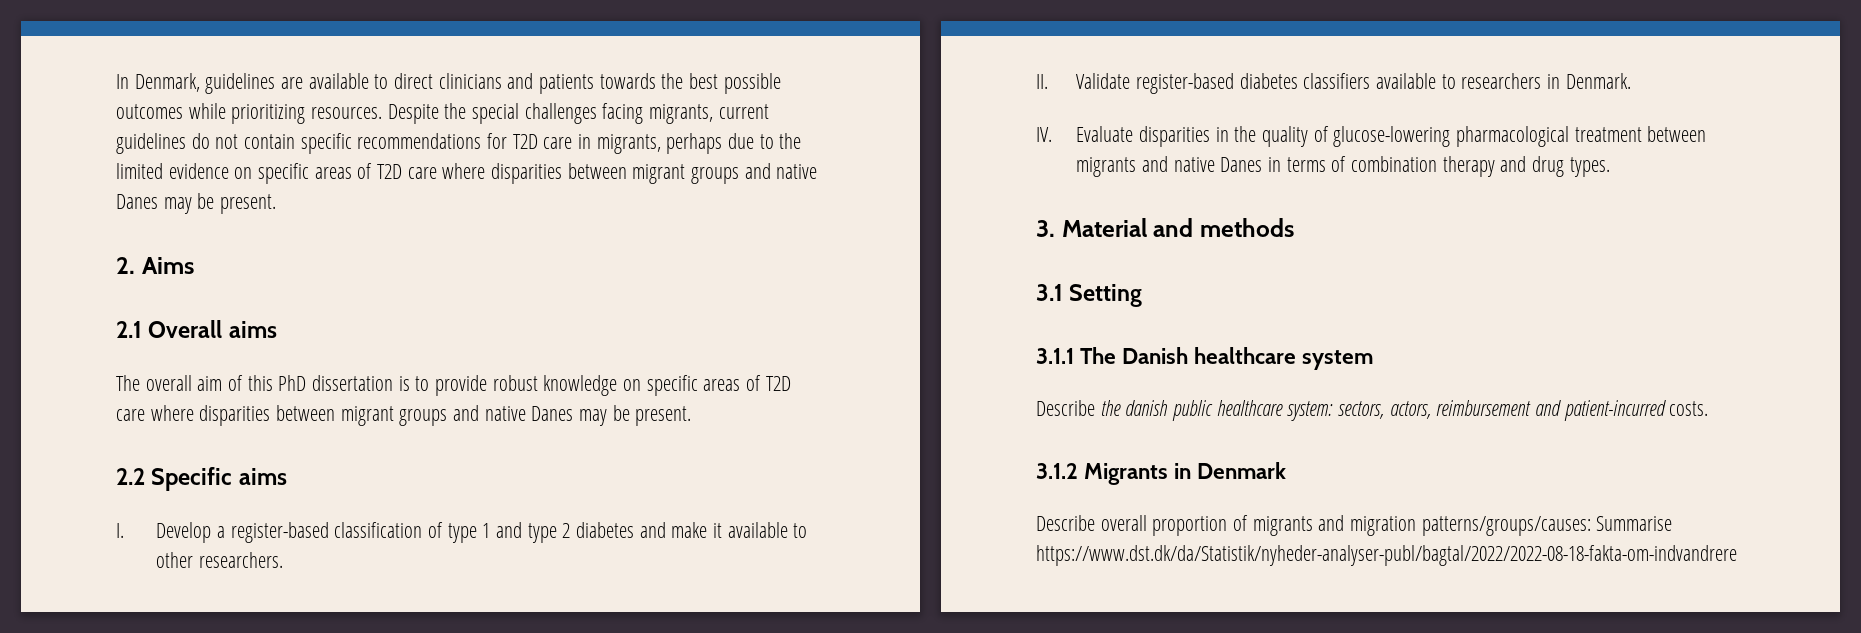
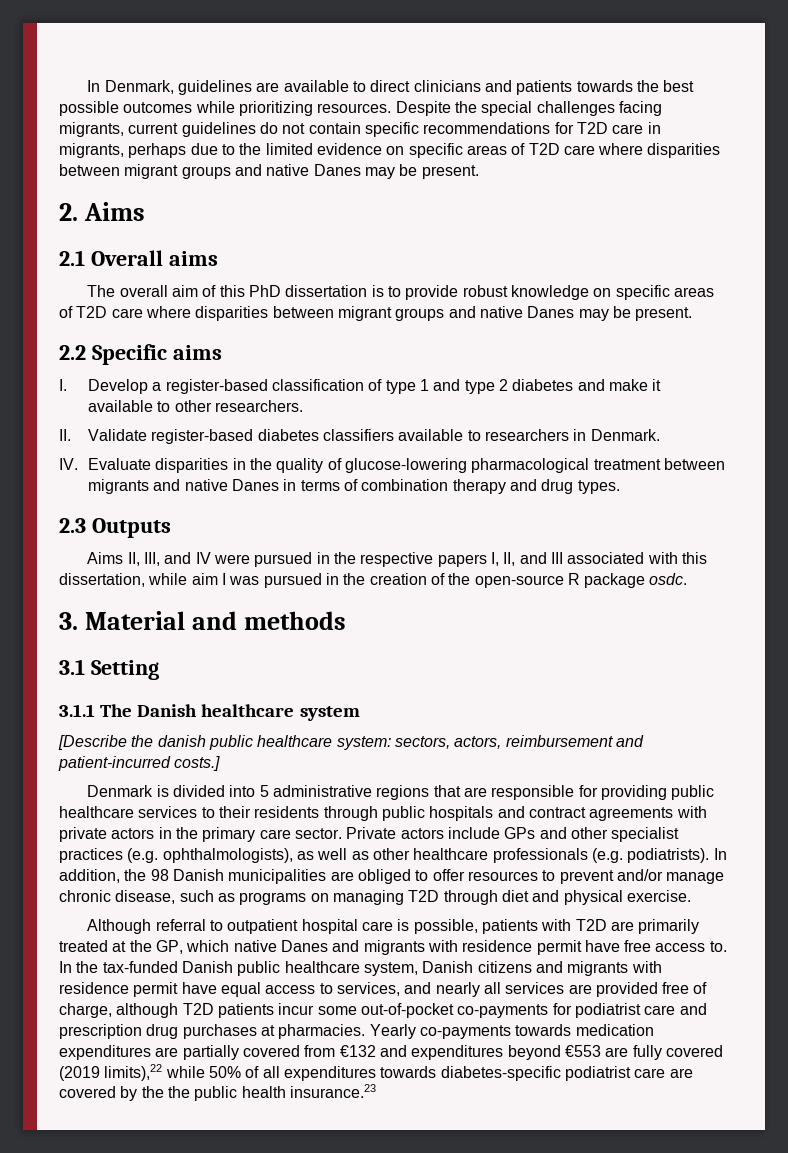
+ 2.3 Outputs
+ Aims II, III, and IV were pursued in the respective papers I, II, and III associated with this dissertation, while aim I was pursued in the creation of the open-source R package osdc.
- Describe the danish public healthcare system: sectors, actors, reimbursement and patient-incurred costs.
- 3.1.2 Migrants in Denmark
- Describe overall proportion of migrants and migration patterns/groups/causes: Summarise https://www.dst.dk/da/Statistik/nyheder-analyser-publ/bagtal/2022/2022-08-18-fakta-om-indvandrere
+ [Describe the danish public healthcare system: sectors, actors, reimbursement and patient-incurred costs.]
+ Denmark is divided into 5 administrative regions that are responsible for providing public healthcare services to their residents through public hospitals and contract agreements with private actors in the primary care sector. Private actors include GPs and other specialist practices (e.g. ophthalmologists), as well as other healthcare professionals (e.g. podiatrists). In addition, the 98 Danish municipalities are obliged to offer resources to prevent and/or manage chronic disease, such as programs on managing T2D through diet and physical exercise.
+ Although referral to outpatient hospital care is possible, patients with T2D are primarily treated at the GP, which native Danes and migrants with residence permit have free access to. In the tax-funded Danish public healthcare system, Danish citizens and migrants with residence permit have equal access to services, and nearly all services are provided free of charge, although T2D patients incur some out-of-pocket co-payments for podiatrist care and prescription drug purchases at pharmacies. Yearly co-payments towards medication expenditures are partially covered from €132 and expenditures beyond €553 are fully covered (2019 limits),22 while 50% of all expenditures towards diabetes-specific podiatrist care are covered by the the public health insurance.23

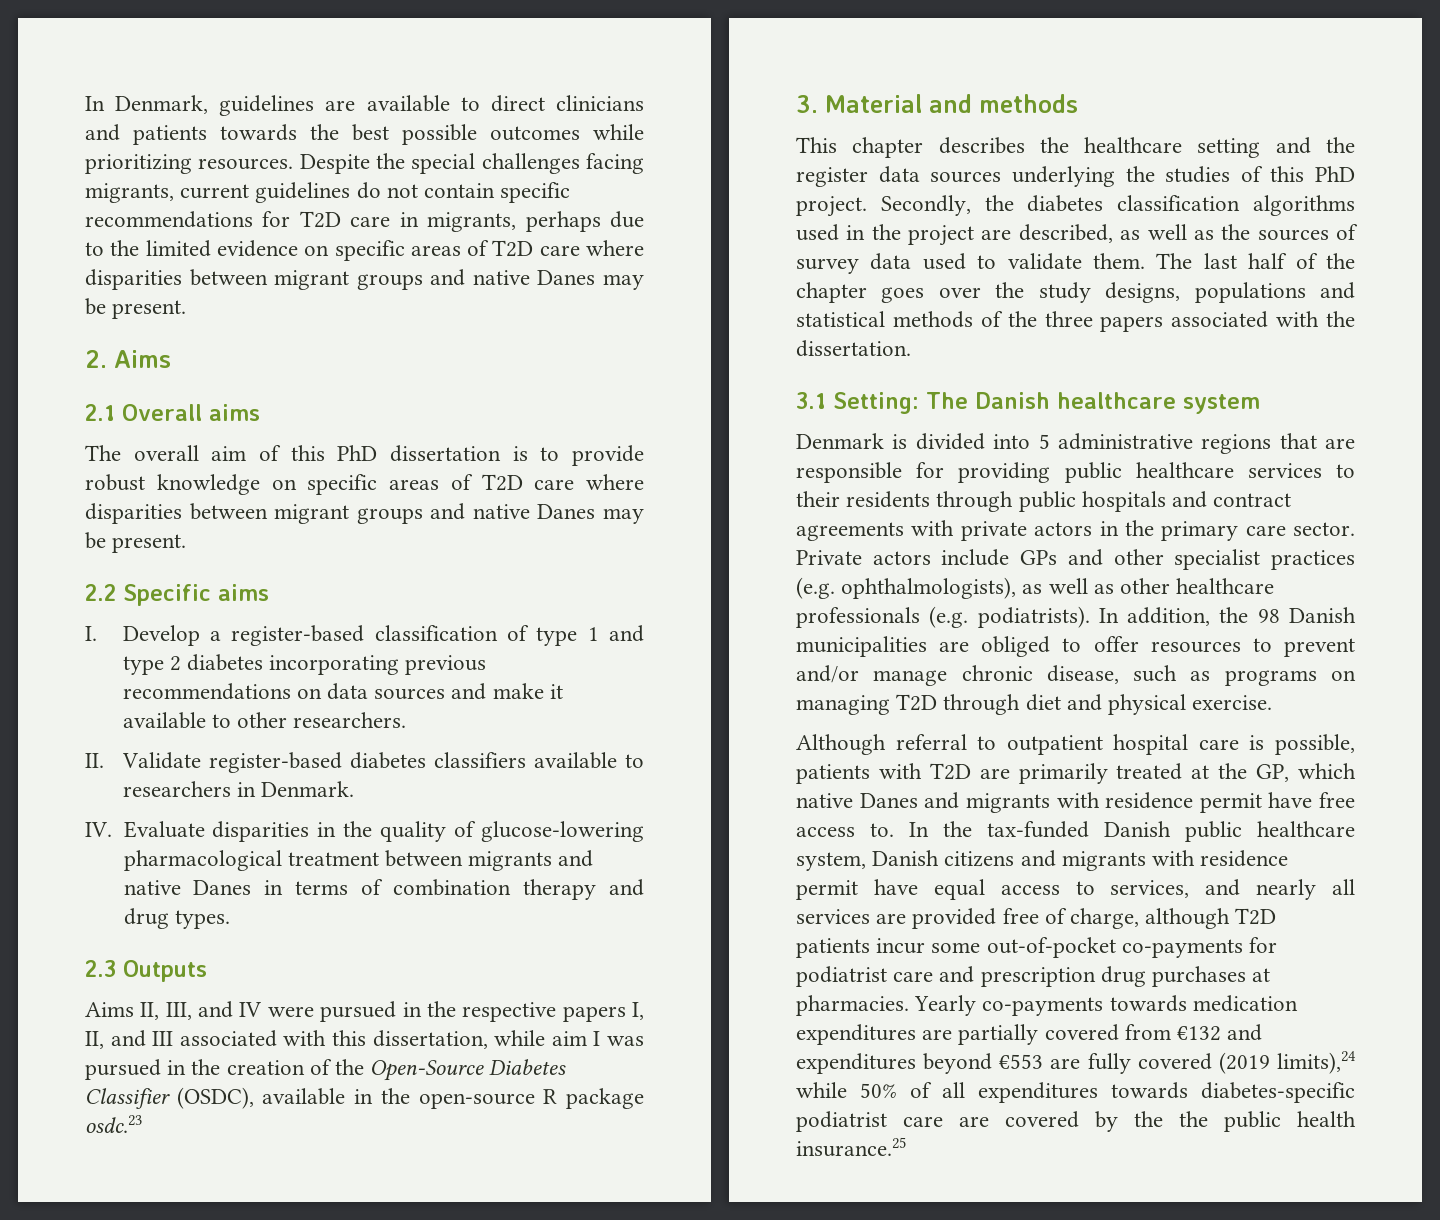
- I. Develop a register-based classification of type 1 and type 2 diabetes and make it available to other researchers.
+ I. Develop a register-based classification of type 1 and type 2 diabetes incorporating previous recommendations on data sources and make it available to other researchers.
- Aims II, III, and IV were pursued in the respective papers I, II, and III associated with this dissertation, while aim I was pursued in the creation of the open-source R package osdc.
+ Aims II, III, and IV were pursued in the respective papers I, II, and III associated with this dissertation, while aim I was pursued in the creation of the Open-Source Diabetes Classifier (OSDC), available in the open-source R package osdc.23
+ This chapter describes the healthcare setting and the register data sources underlying the studies of this PhD project. Secondly, the diabetes classification algorithms used in the project are described, as well as the sources of survey data used to validate them. The last half of the chapter goes over the study designs, populations and statistical methods of the three papers associated with the dissertation.
- 3.1 Setting
- 3.1.1 The Danish healthcare system
+ 3.1 Setting: The Danish healthcare system
- [Describe the danish public healthcare system: sectors, actors, reimbursement and patient-incurred costs.]
- Yearly co-payments towards medication expenditures are partially covered from €132 and expenditures beyond €553 are fully covered (2019 limits),22 while 50% of all expenditures towards diabetes-specific podiatrist care are covered by the the public health insurance.23
+ Yearly co-payments towards medication expenditures are partially covered from €132 and expenditures beyond €553 are fully covered (2019 limits),24 while 50% of all expenditures towards diabetes-specific podiatrist care are covered by the the public health insurance.25

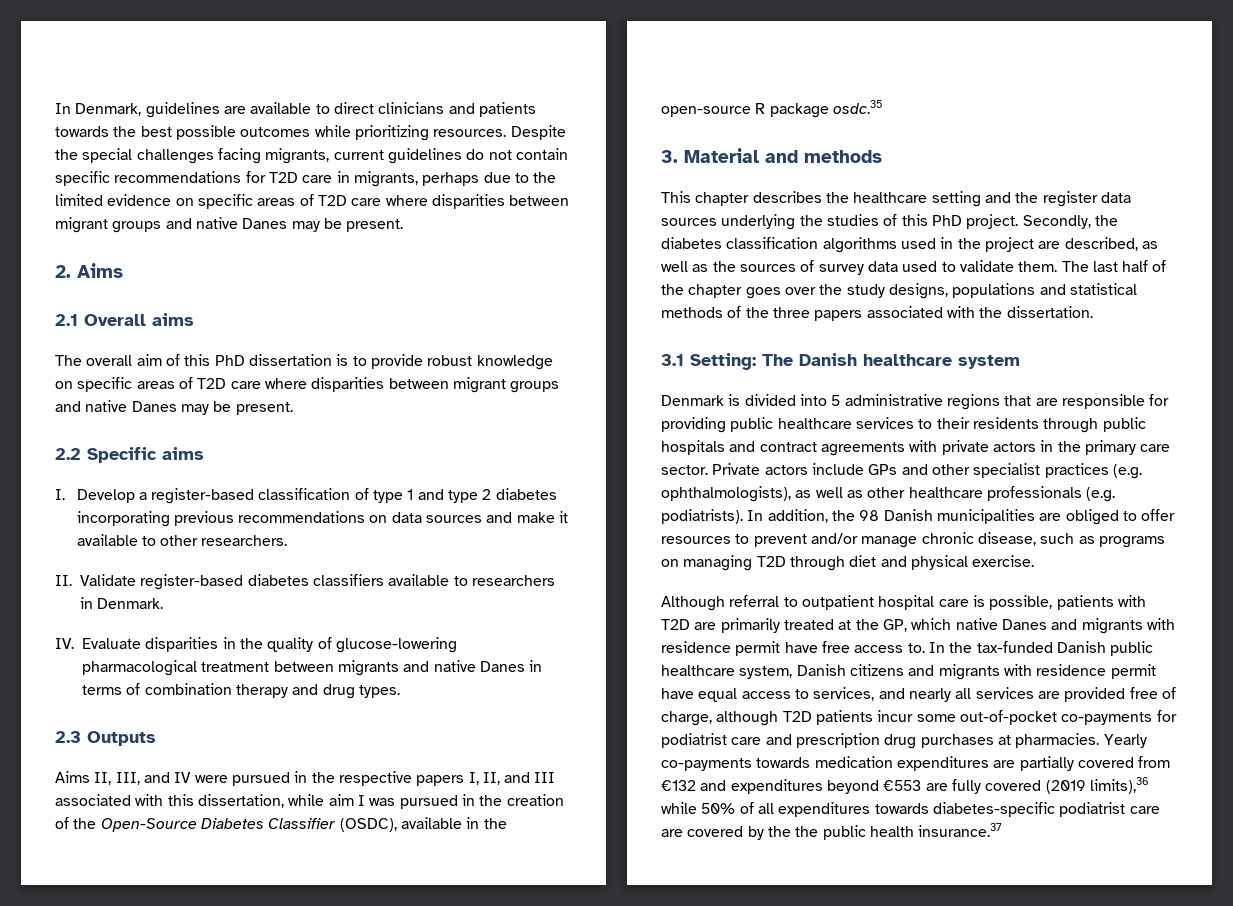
- Aims II, III, and IV were pursued in the respective papers I, II, and III associated with this dissertation, while aim I was pursued in the creation of the Open-Source Diabetes Classifier (OSDC), available in the open-source R package osdc.23
+ Aims II, III, and IV were pursued in the respective papers I, II, and III associated with this dissertation, while aim I was pursued in the creation of the Open-Source Diabetes Classifier (OSDC), available in the open-source R package osdc.35
- Yearly co-payments towards medication expenditures are partially covered from €132 and expenditures beyond €553 are fully covered (2019 limits),24 while 50% of all expenditures towards diabetes-specific podiatrist care are covered by the the public health insurance.25
+ Yearly co-payments towards medication expenditures are partially covered from €132 and expenditures beyond €553 are fully covered (2019 limits),36 while 50% of all expenditures towards diabetes-specific podiatrist care are covered by the the public health insurance.37

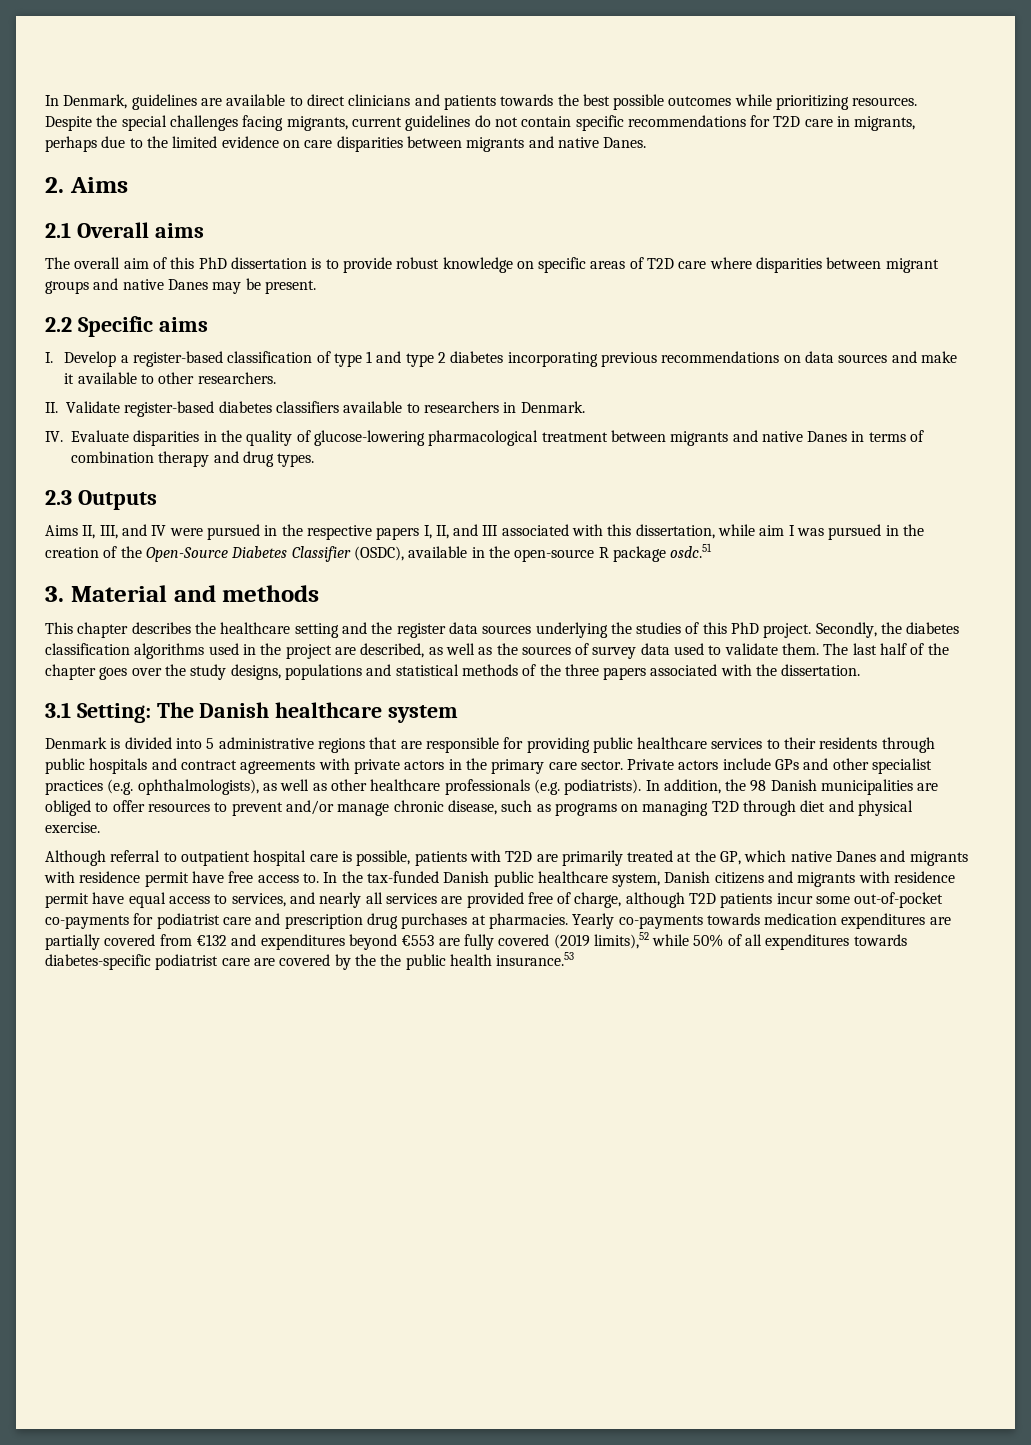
- Despite the special challenges facing migrants, current guidelines do not contain specific recommendations for T2D care in migrants, perhaps due to the limited evidence on specific areas of T2D care where disparities between migrant groups and native Danes may be present.
+ Despite the special challenges facing migrants, current guidelines do not contain specific recommendations for T2D care in migrants, perhaps due to the limited evidence on care disparities between migrants and native Danes.
- Aims II, III, and IV were pursued in the respective papers I, II, and III associated with this dissertation, while aim I was pursued in the creation of the Open-Source Diabetes Classifier (OSDC), available in the open-source R package osdc.35
+ Aims II, III, and IV were pursued in the respective papers I, II, and III associated with this dissertation, while aim I was pursued in the creation of the Open-Source Diabetes Classifier (OSDC), available in the open-source R package osdc.51
- Yearly co-payments towards medication expenditures are partially covered from €132 and expenditures beyond €553 are fully covered (2019 limits),36 while 50% of all expenditures towards diabetes-specific podiatrist care are covered by the the public health insurance.37
+ Yearly co-payments towards medication expenditures are partially covered from €132 and expenditures beyond €553 are fully covered (2019 limits),52 while 50% of all expenditures towards diabetes-specific podiatrist care are covered by the the public health insurance.53

